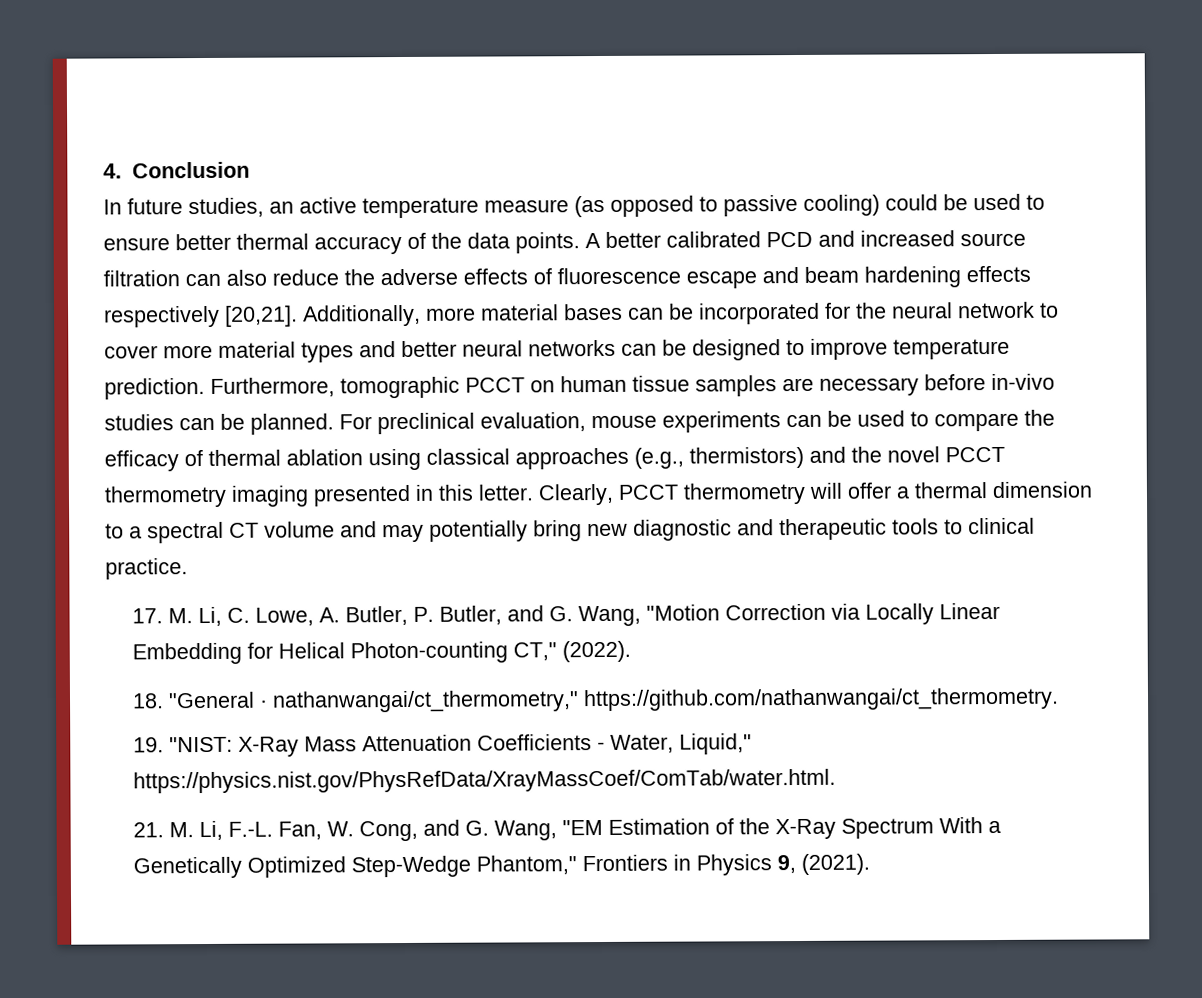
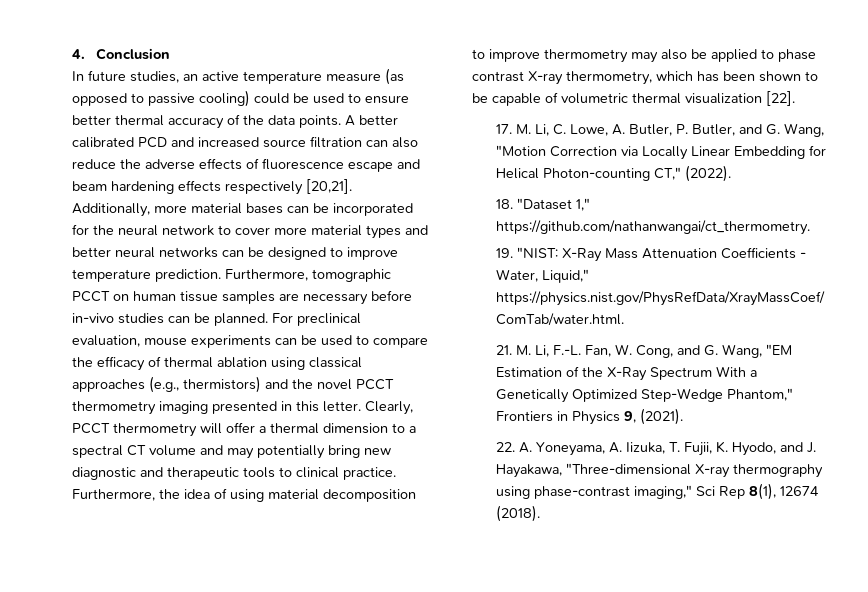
+ Furthermore, the idea of using material decomposition to improve thermometry may also be applied to phase contrast X-ray thermometry, which has been shown to be capable of volumetric thermal visualization [22].
- 18. "General · nathanwangai/ct_thermometry," https://github.com/nathanwangai/ct_thermometry.
+ 18. "Dataset 1," https://github.com/nathanwangai/ct_thermometry.
+ 22. A. Yoneyama, A. Iizuka, T. Fujii, K. Hyodo, and J. Hayakawa, "Three-dimensional X-ray thermography using phase-contrast imaging," Sci Rep 8(1), 12674 (2018).

